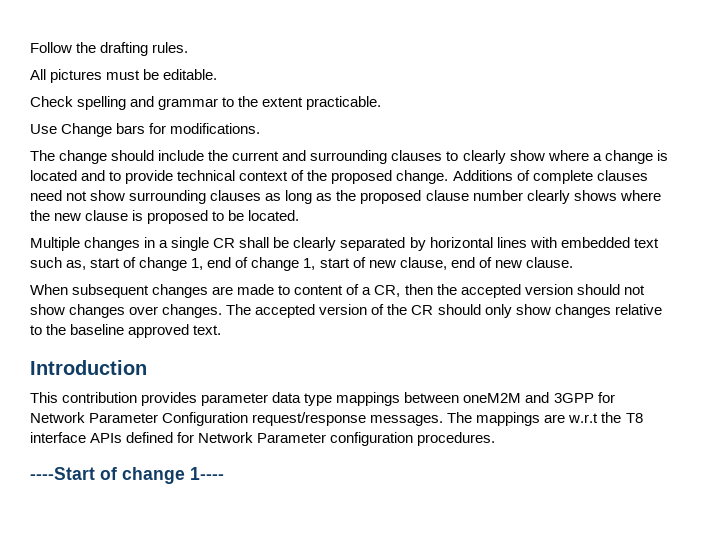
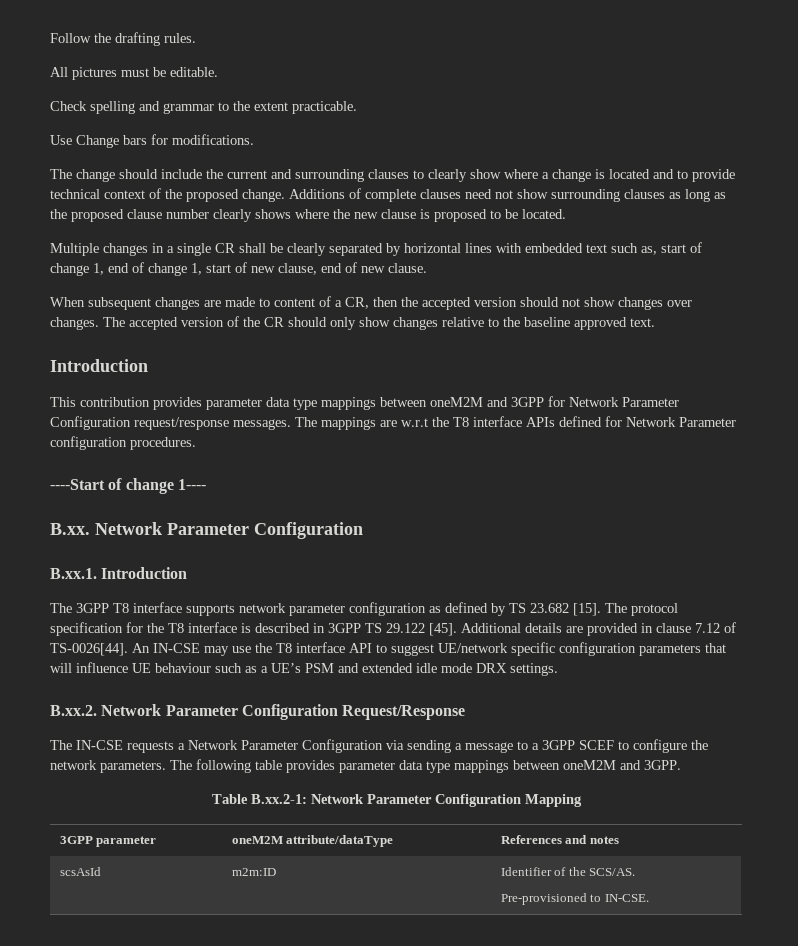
+ B.xx. Network Parameter Configuration
+ B.xx.1. Introduction
+ The 3GPP T8 interface supports network parameter configuration as defined by TS 23.682 [15]. The protocol specification for the T8 interface is described in 3GPP TS 29.122 [45]. Additional details are provided in clause 7.12 of TS-0026[44]. An IN-CSE may use the T8 interface API to suggest UE/network specific configuration parameters that will influence UE behaviour such as a UE’s PSM and extended idle mode DRX settings.
+ B.xx.2. Network Parameter Configuration Request/Response
+ The IN-CSE requests a Network Parameter Configuration via sending a message to a 3GPP SCEF to configure the network parameters. The following table provides parameter data type mappings between oneM2M and 3GPP.
+ Table B.xx.2-1: Network Parameter Configuration Mapping
+ 3GPP parameter | oneM2M attribute/dataType | References and notes
+ scsAsId | m2m:ID | Identifier of the SCS/AS.
+ Pre-provisioned to IN-CSE.

